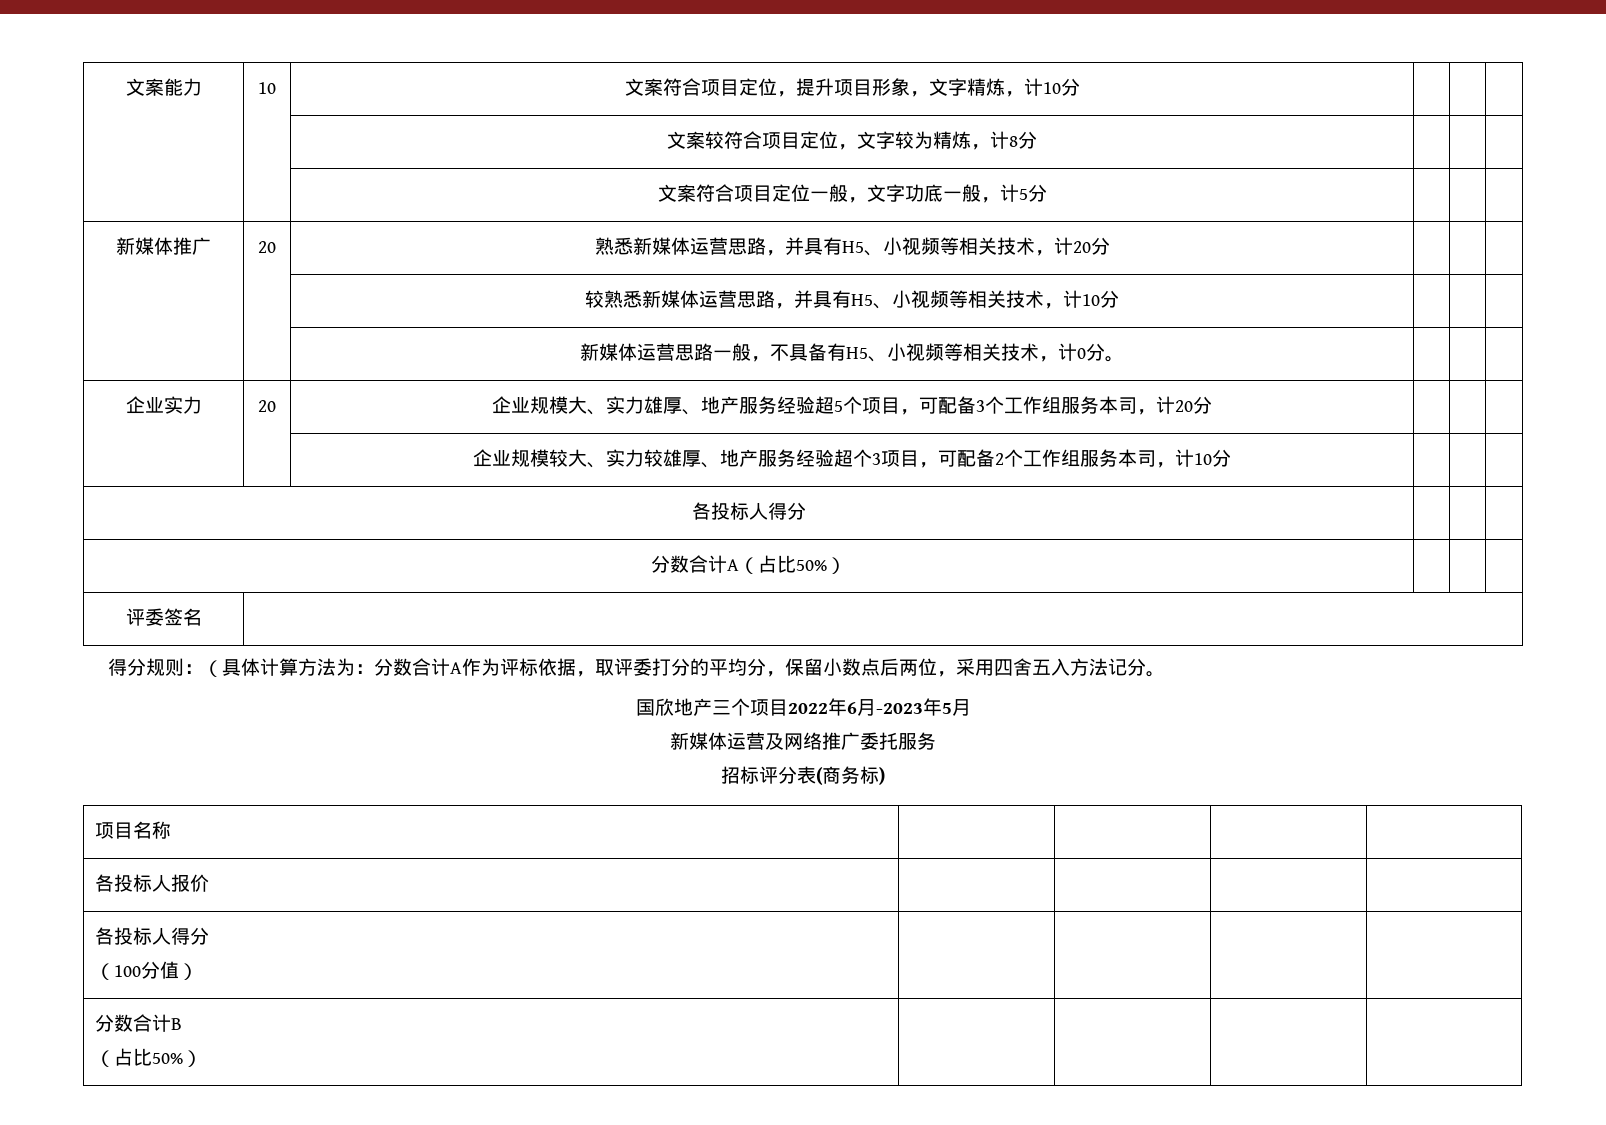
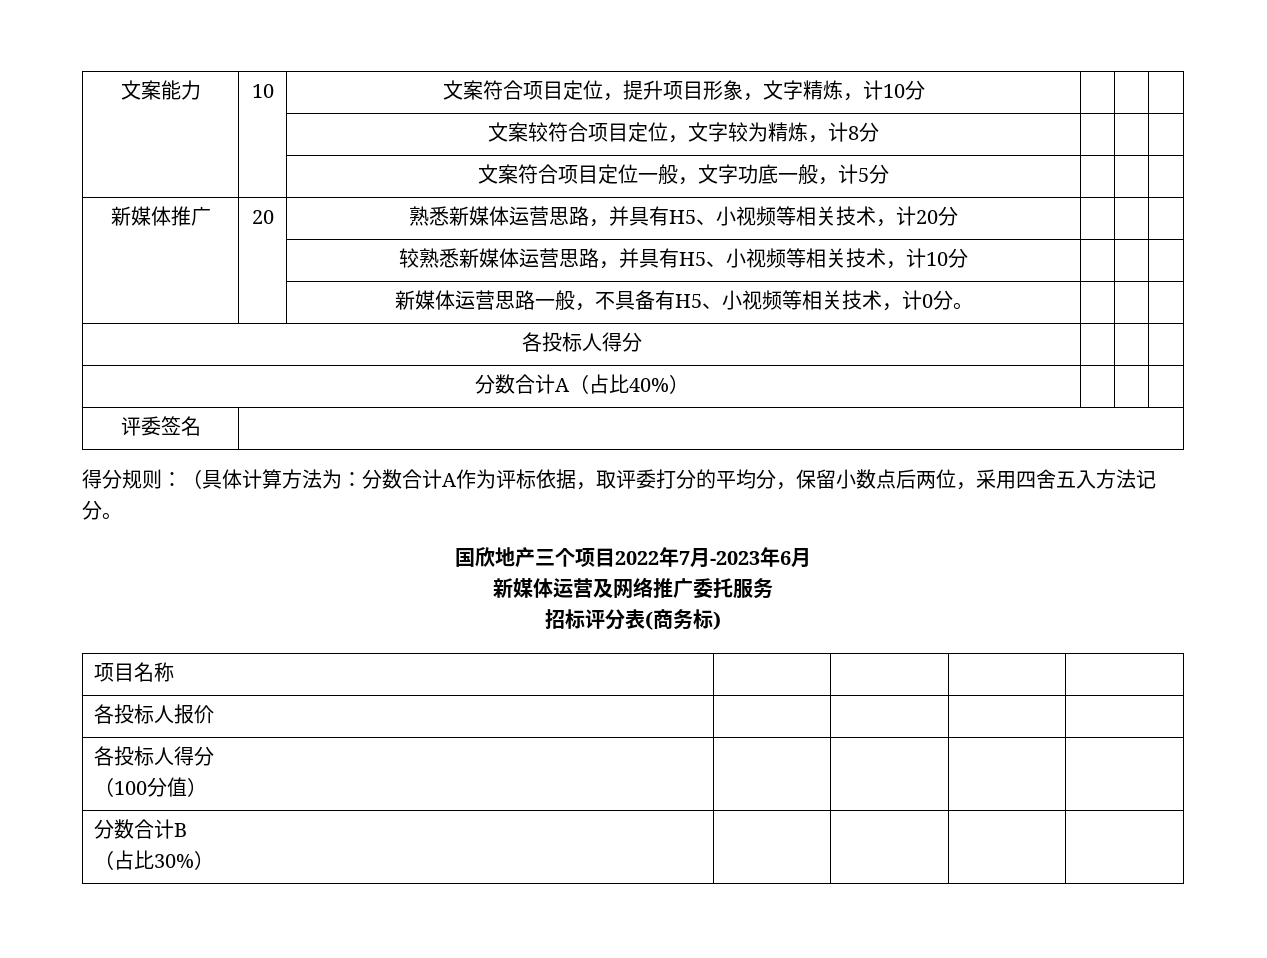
- 企业实力 | 20 | 企业规模大、实力雄厚、地产服务经验超5个项目，可配备3个工作组服务本司，计20分 | | |
- | | 企业规模较大、实力较雄厚、地产服务经验超个3项目，可配备2个工作组服务本司，计10分 | | |
- 分数合计A（占比50%） | | |
+ 分数合计A（占比40%） | | |
- 国欣地产三个项目2022年6月-2023年5月
+ 国欣地产三个项目2022年7月-2023年6月
  分数合计B
- （占比50%） | | | |
+ （占比30%） | | | |

